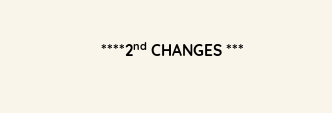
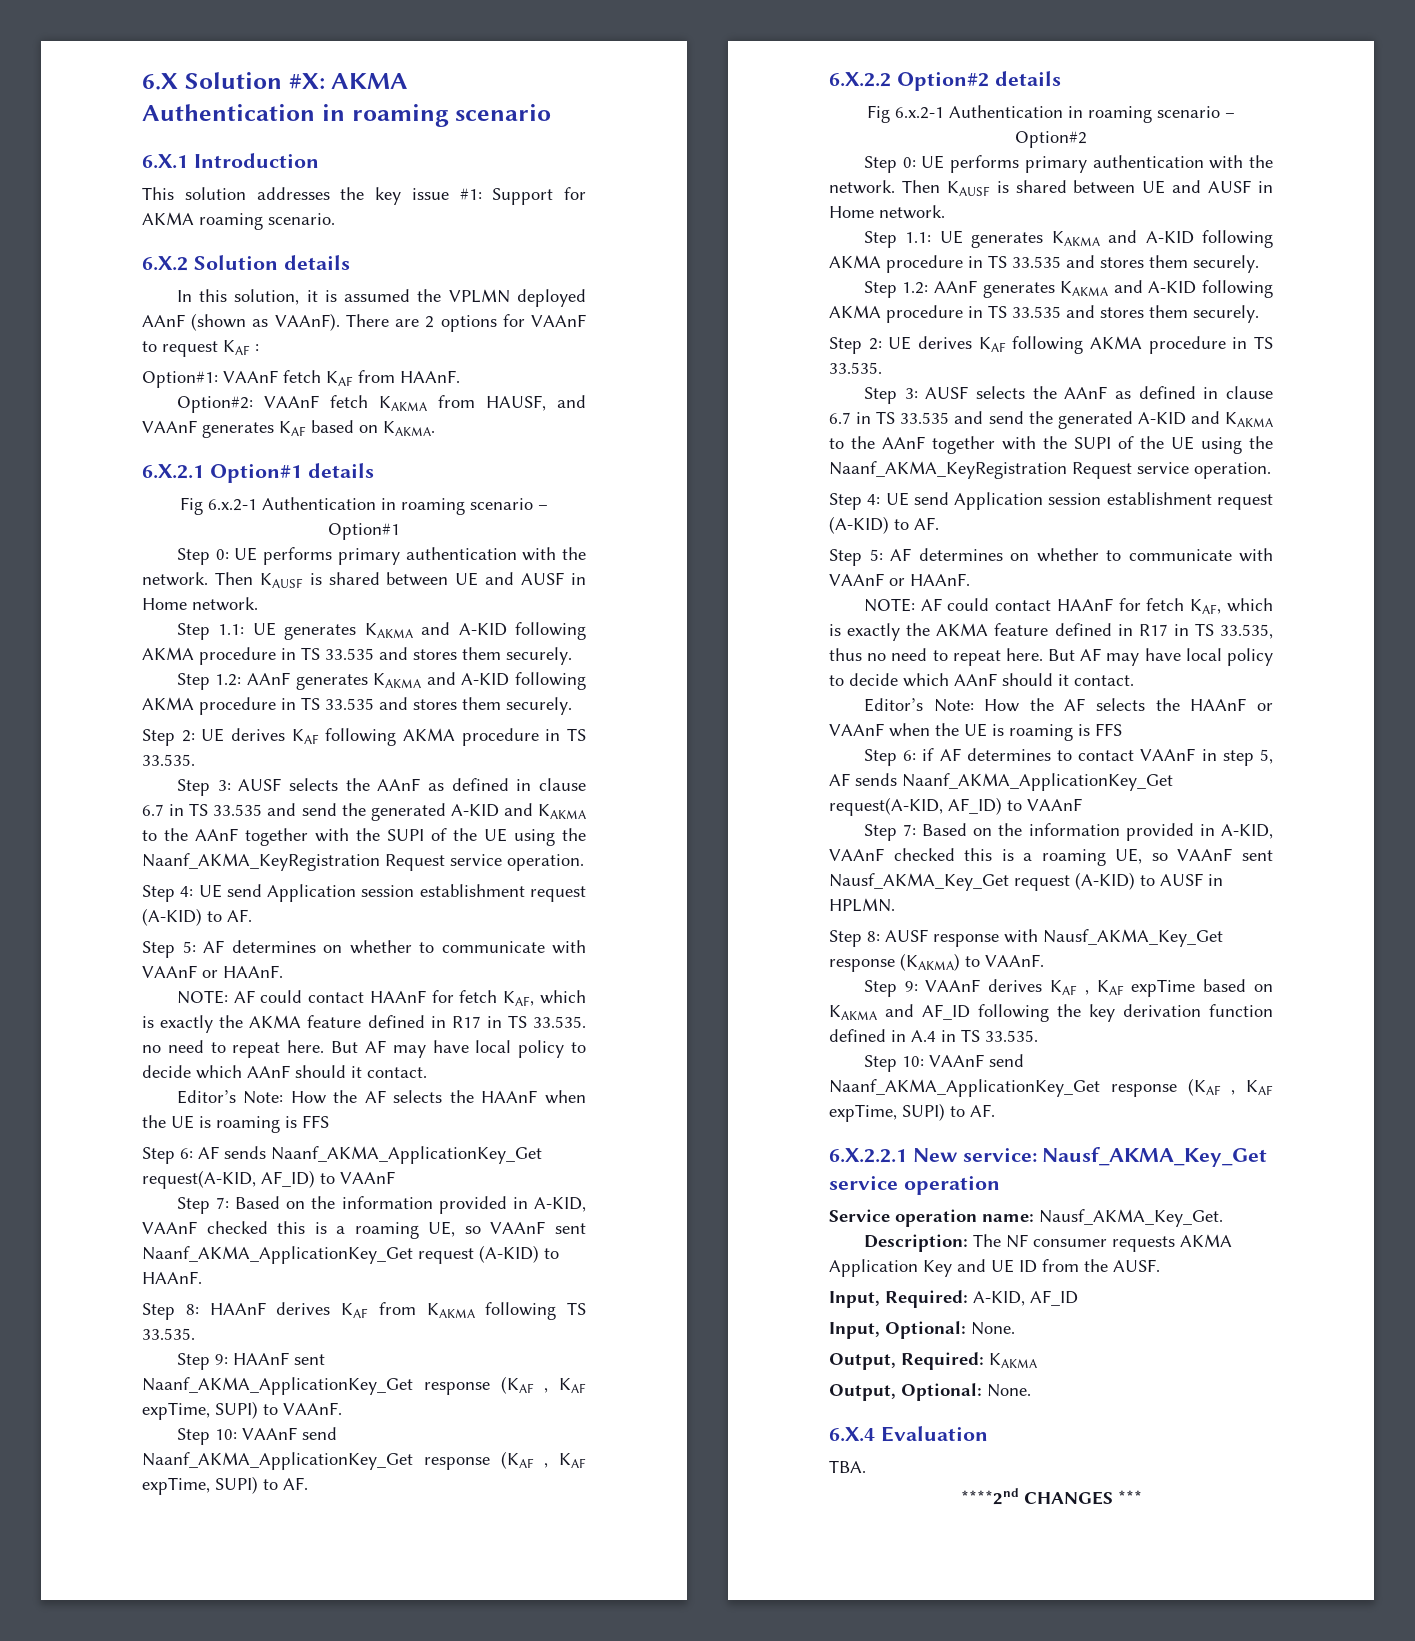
+ 6.X Solution #X: AKMA Authentication in roaming scenario
+ 6.X.1 Introduction
+ This solution addresses the key issue #1: Support for AKMA roaming scenario.
+ 6.X.2 Solution details
+ In this solution, it is assumed the VPLMN deployed AAnF (shown as VAAnF). There are 2 options for VAAnF to request KAF :
+ Option#1: VAAnF fetch KAF from HAAnF.
+ Option#2: VAAnF fetch KAKMA from HAUSF, and VAAnF generates KAF based on KAKMA.
+ 6.X.2.1 Option#1 details
+ Fig 6.x.2-1 Authentication in roaming scenario – Option#1
+ Step 0: UE performs primary authentication with the network. Then KAUSF is shared between UE and AUSF in Home network.
+ Step 1.1: UE generates KAKMA and A-KID following AKMA procedure in TS 33.535 and stores them securely.
+ Step 1.2: AAnF generates KAKMA and A-KID following AKMA procedure in TS 33.535 and stores them securely.
+ Step 2: UE derives KAF following AKMA procedure in TS 33.535.
+ Step 3: AUSF selects the AAnF as defined in clause 6.7 in TS 33.535 and send the generated A-KID and KAKMA to the AAnF together with the SUPI of the UE using the Naanf_AKMA_KeyRegistration Request service operation.
+ Step 4: UE send Application session establishment request (A-KID) to AF.
+ Step 5: AF determines on whether to communicate with VAAnF or HAAnF.
+ NOTE: AF could contact HAAnF for fetch KAF, which is exactly the AKMA feature defined in R17 in TS 33.535. no need to repeat here. But AF may have local policy to decide which AAnF should it contact.
+ Editor’s Note: How the AF selects the HAAnF when the UE is roaming is FFS
+ Step 6: AF sends Naanf_AKMA_ApplicationKey_Get request(A-KID, AF_ID) to VAAnF
+ Step 7: Based on the information provided in A-KID, VAAnF checked this is a roaming UE, so VAAnF sent Naanf_AKMA_ApplicationKey_Get request (A-KID) to HAAnF.
+ Step 8: HAAnF derives KAF from KAKMA following TS 33.535.
+ Step 9: HAAnF sent Naanf_AKMA_ApplicationKey_Get response (KAF , KAF expTime, SUPI) to VAAnF.
+ Step 10: VAAnF send Naanf_AKMA_ApplicationKey_Get response (KAF , KAF expTime, SUPI) to AF.
+ 6.X.2.2 Option#2 details
+ Fig 6.x.2-1 Authentication in roaming scenario – Option#2
+ Step 0: UE performs primary authentication with the network. Then KAUSF is shared between UE and AUSF in Home network.
+ Step 1.1: UE generates KAKMA and A-KID following AKMA procedure in TS 33.535 and stores them securely.
+ Step 1.2: AAnF generates KAKMA and A-KID following AKMA procedure in TS 33.535 and stores them securely.
+ Step 2: UE derives KAF following AKMA procedure in TS 33.535.
+ Step 3: AUSF selects the AAnF as defined in clause 6.7 in TS 33.535 and send the generated A-KID and KAKMA to the AAnF together with the SUPI of the UE using the Naanf_AKMA_KeyRegistration Request service operation.
+ Step 4: UE send Application session establishment request (A-KID) to AF.
+ Step 5: AF determines on whether to communicate with VAAnF or HAAnF.
+ NOTE: AF could contact HAAnF for fetch KAF, which is exactly the AKMA feature defined in R17 in TS 33.535, thus no need to repeat here. But AF may have local policy to decide which AAnF should it contact.
+ Editor’s Note: How the AF selects the HAAnF or VAAnF when the UE is roaming is FFS
+ Step 6: if AF determines to contact VAAnF in step 5, AF sends Naanf_AKMA_ApplicationKey_Get request(A-KID, AF_ID) to VAAnF
+ Step 7: Based on the information provided in A-KID, VAAnF checked this is a roaming UE, so VAAnF sent Nausf_AKMA_Key_Get request (A-KID) to AUSF in HPLMN.
+ Step 8: AUSF response with Nausf_AKMA_Key_Get response (KAKMA) to VAAnF.
+ Step 9: VAAnF derives KAF , KAF expTime based on KAKMA and AF_ID following the key derivation function defined in A.4 in TS 33.535.
+ Step 10: VAAnF send Naanf_AKMA_ApplicationKey_Get response (KAF , KAF expTime, SUPI) to AF.
+ 6.X.2.2.1 New service: Nausf_AKMA_Key_Get service operation
+ Service operation name: Nausf_AKMA_Key_Get.
+ Description: The NF consumer requests AKMA Application Key and UE ID from the AUSF.
+ Input, Required: A-KID, AF_ID
+ Input, Optional: None.
+ Output, Required: KAKMA
+ Output, Optional: None.
+ 6.X.4 Evaluation
+ TBA.

